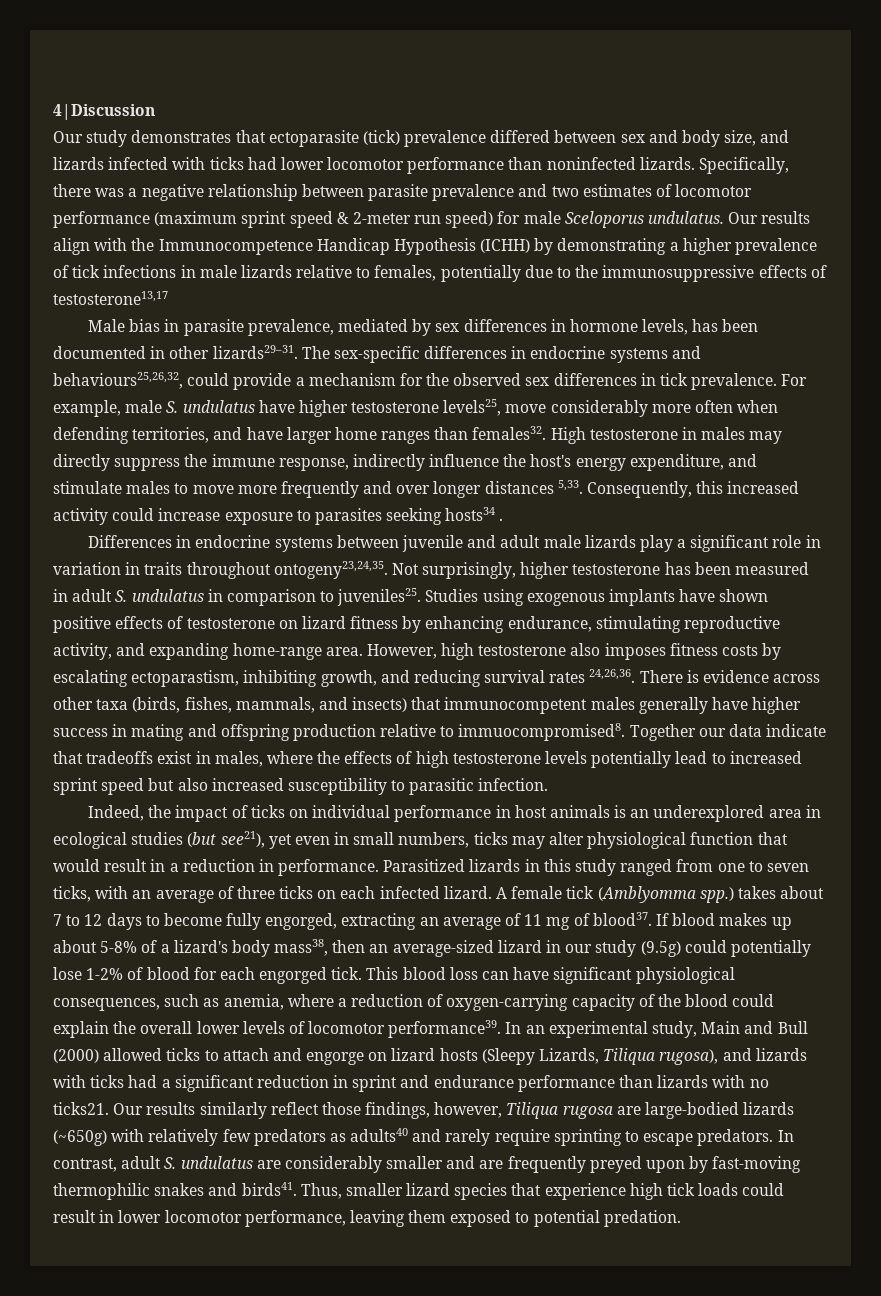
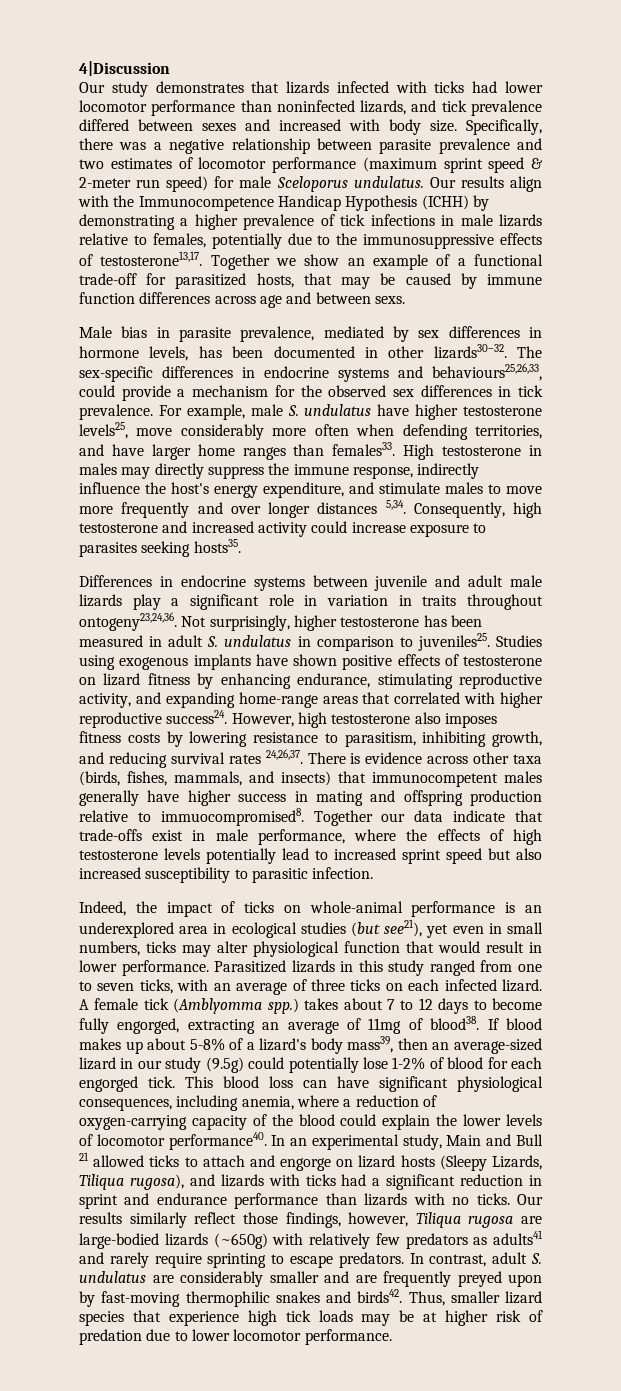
- Our study demonstrates that ectoparasite (tick) prevalence differed between sex and body size, and lizards infected with ticks had lower locomotor performance than noninfected lizards.
+ Our study demonstrates that lizards infected with ticks had lower locomotor performance than noninfected lizards, and tick prevalence differed between sexes and increased with body size.
- Our results align with the Immunocompetence Handicap Hypothesis (ICHH) by demonstrating a higher prevalence of tick infections in male lizards relative to females, potentially due to the immunosuppressive effects of testosterone13,17
+ Our results align with the Immunocompetence Handicap Hypothesis (ICHH) by demonstrating a higher prevalence of tick infections in male lizards relative to females, potentially due to the immunosuppressive effects of testosterone13,17. Together we show an example of a functional trade-off for parasitized hosts, that may be caused by immune function differences across age and between sexs.
- Male bias in parasite prevalence, mediated by sex differences in hormone levels, has been documented in other lizards29–31.
+ Male bias in parasite prevalence, mediated by sex differences in hormone levels, has been documented in other lizards30–32.
- The sex-specific differences in endocrine systems and behaviours25,26,32, could provide a mechanism for the observed sex differences in tick prevalence.
+ The sex-specific differences in endocrine systems and behaviours25,26,33, could provide a mechanism for the observed sex differences in tick prevalence.
- For example, male S. undulatus have higher testosterone levels25, move considerably more often when defending territories, and have larger home ranges than females32.
+ For example, male S. undulatus have higher testosterone levels25, move considerably more often when defending territories, and have larger home ranges than females33.
- High testosterone in males may directly suppress the immune response, indirectly influence the host's energy expenditure, and stimulate males to move more frequently and over longer distances 5,33. Consequently, this increased activity could increase exposure to parasites seeking hosts34 .
+ High testosterone in males may directly suppress the immune response, indirectly influence the host's energy expenditure, and stimulate males to move more frequently and over longer distances 5,34. Consequently, high testosterone and increased activity could increase exposure to parasites seeking hosts35.
- Differences in endocrine systems between juvenile and adult male lizards play a significant role in variation in traits throughout ontogeny23,24,35.
+ Differences in endocrine systems between juvenile and adult male lizards play a significant role in variation in traits throughout ontogeny23,24,36.
- Studies using exogenous implants have shown positive effects of testosterone on lizard fitness by enhancing endurance, stimulating reproductive activity, and expanding home-range area.
+ Studies using exogenous implants have shown positive effects of testosterone on lizard fitness by enhancing endurance, stimulating reproductive activity, and expanding home-range areas that correlated with higher reproductive success24.
- However, high testosterone also imposes fitness costs by escalating ectoparastism, inhibiting growth, and reducing survival rates 24,26,36.
+ However, high testosterone also imposes fitness costs by lowering resistance to parasitism, inhibiting growth, and reducing survival rates 24,26,37.
- Together our data indicate that tradeoffs exist in males, where the effects of high testosterone levels potentially lead to increased sprint speed but also increased susceptibility to parasitic infection.
+ Together our data indicate that trade-offs exist in male performance, where the effects of high testosterone levels potentially lead to increased sprint speed but also increased susceptibility to parasitic infection.
- Indeed, the impact of ticks on individual performance in host animals is an underexplored area in ecological studies (but see21), yet even in small numbers, ticks may alter physiological function that would result in a reduction in performance.
+ Indeed, the impact of ticks on whole-animal performance is an underexplored area in ecological studies (but see21), yet even in small numbers, ticks may alter physiological function that would result in lower performance.
- A female tick (Amblyomma spp.) takes about 7 to 12 days to become fully engorged, extracting an average of 11 mg of blood37.
+ A female tick (Amblyomma spp.) takes about 7 to 12 days to become fully engorged, extracting an average of 11mg of blood38.
- If blood makes up about 5-8% of a lizard's body mass38, then an average-sized lizard in our study (9.5g) could potentially lose 1-2% of blood for each engorged tick.
+ If blood makes up about 5-8% of a lizard's body mass39, then an average-sized lizard in our study (9.5g) could potentially lose 1-2% of blood for each engorged tick.
- This blood loss can have significant physiological consequences, such as anemia, where a reduction of oxygen-carrying capacity of the blood could explain the overall lower levels of locomotor performance39.
+ This blood loss can have significant physiological consequences, including anemia, where a reduction of oxygen-carrying capacity of the blood could explain the lower levels of locomotor performance40.
- In an experimental study, Main and Bull (2000) allowed ticks to attach and engorge on lizard hosts (Sleepy Lizards, Tiliqua rugosa), and lizards with ticks had a significant reduction in sprint and endurance performance than lizards with no ticks21.
+ In an experimental study, Main and Bull 21 allowed ticks to attach and engorge on lizard hosts (Sleepy Lizards, Tiliqua rugosa), and lizards with ticks had a significant reduction in sprint and endurance performance than lizards with no ticks.
- Our results similarly reflect those findings, however, Tiliqua rugosa are large-bodied lizards (~650g) with relatively few predators as adults40 and rarely require sprinting to escape predators.
+ Our results similarly reflect those findings, however, Tiliqua rugosa are large-bodied lizards (~650g) with relatively few predators as adults41 and rarely require sprinting to escape predators.
- In contrast, adult S. undulatus are considerably smaller and are frequently preyed upon by fast-moving thermophilic snakes and birds41.
+ In contrast, adult S. undulatus are considerably smaller and are frequently preyed upon by fast-moving thermophilic snakes and birds42.
- Thus, smaller lizard species that experience high tick loads could result in lower locomotor performance, leaving them exposed to potential predation.
+ Thus, smaller lizard species that experience high tick loads may be at higher risk of predation due to lower locomotor performance.

